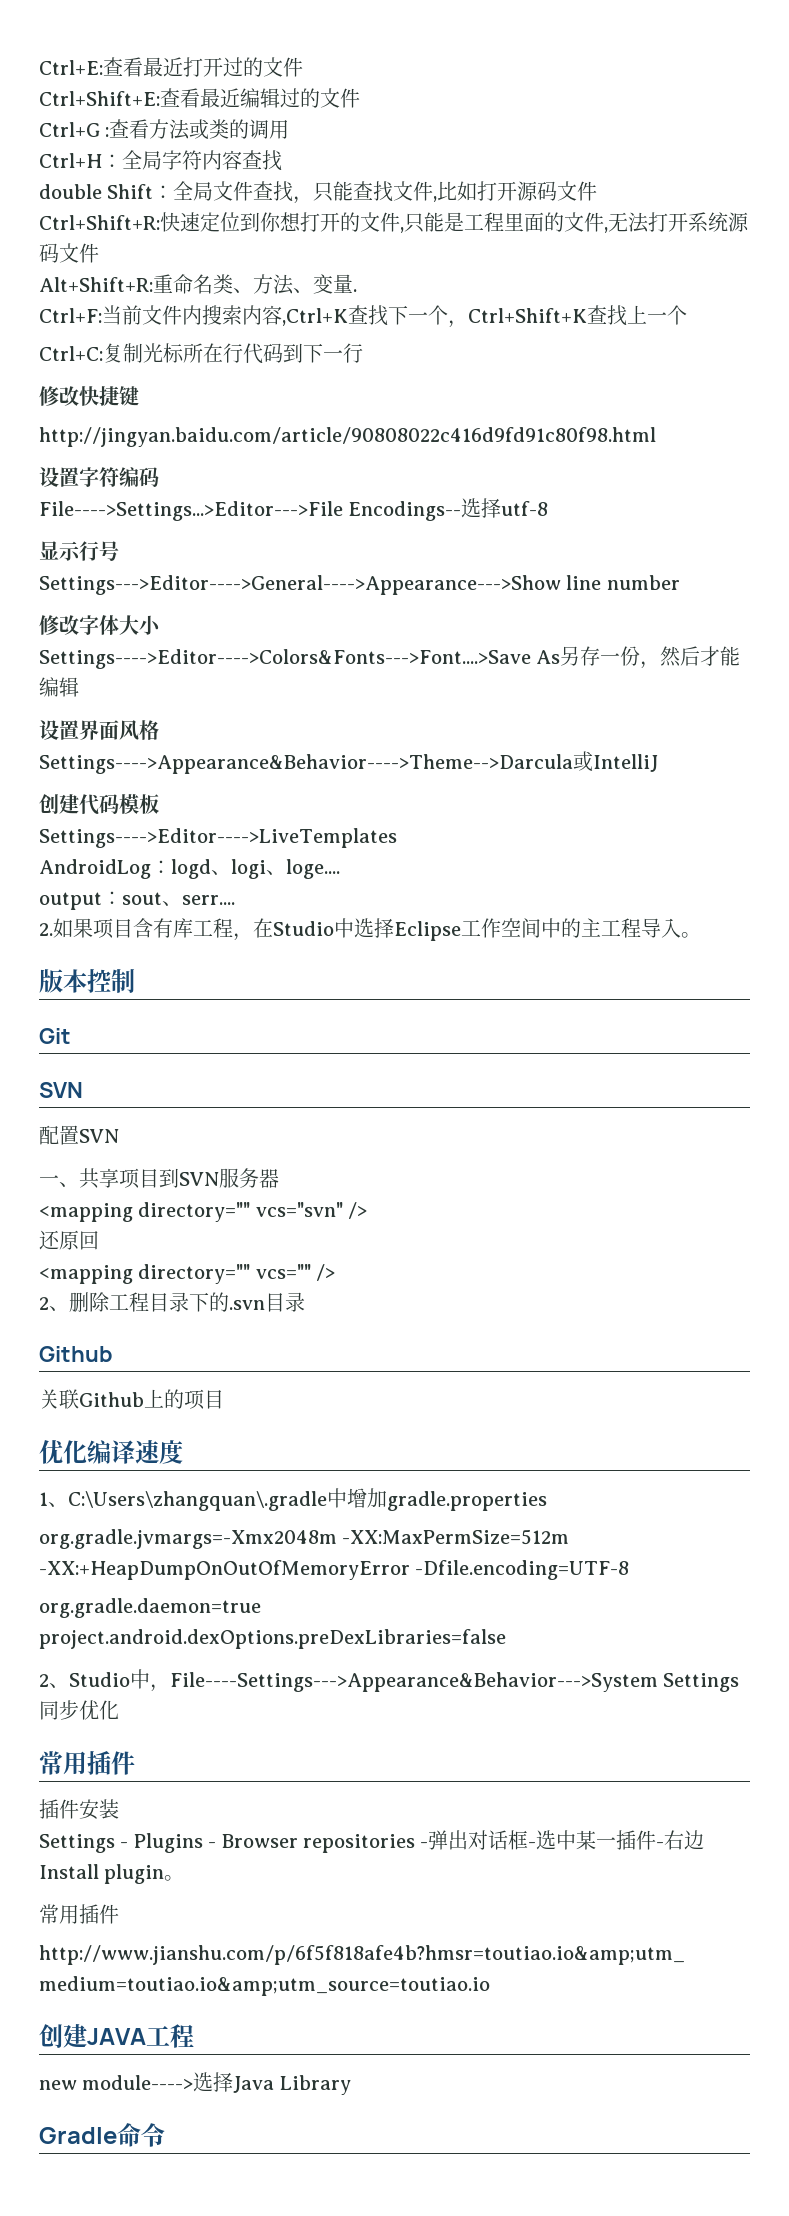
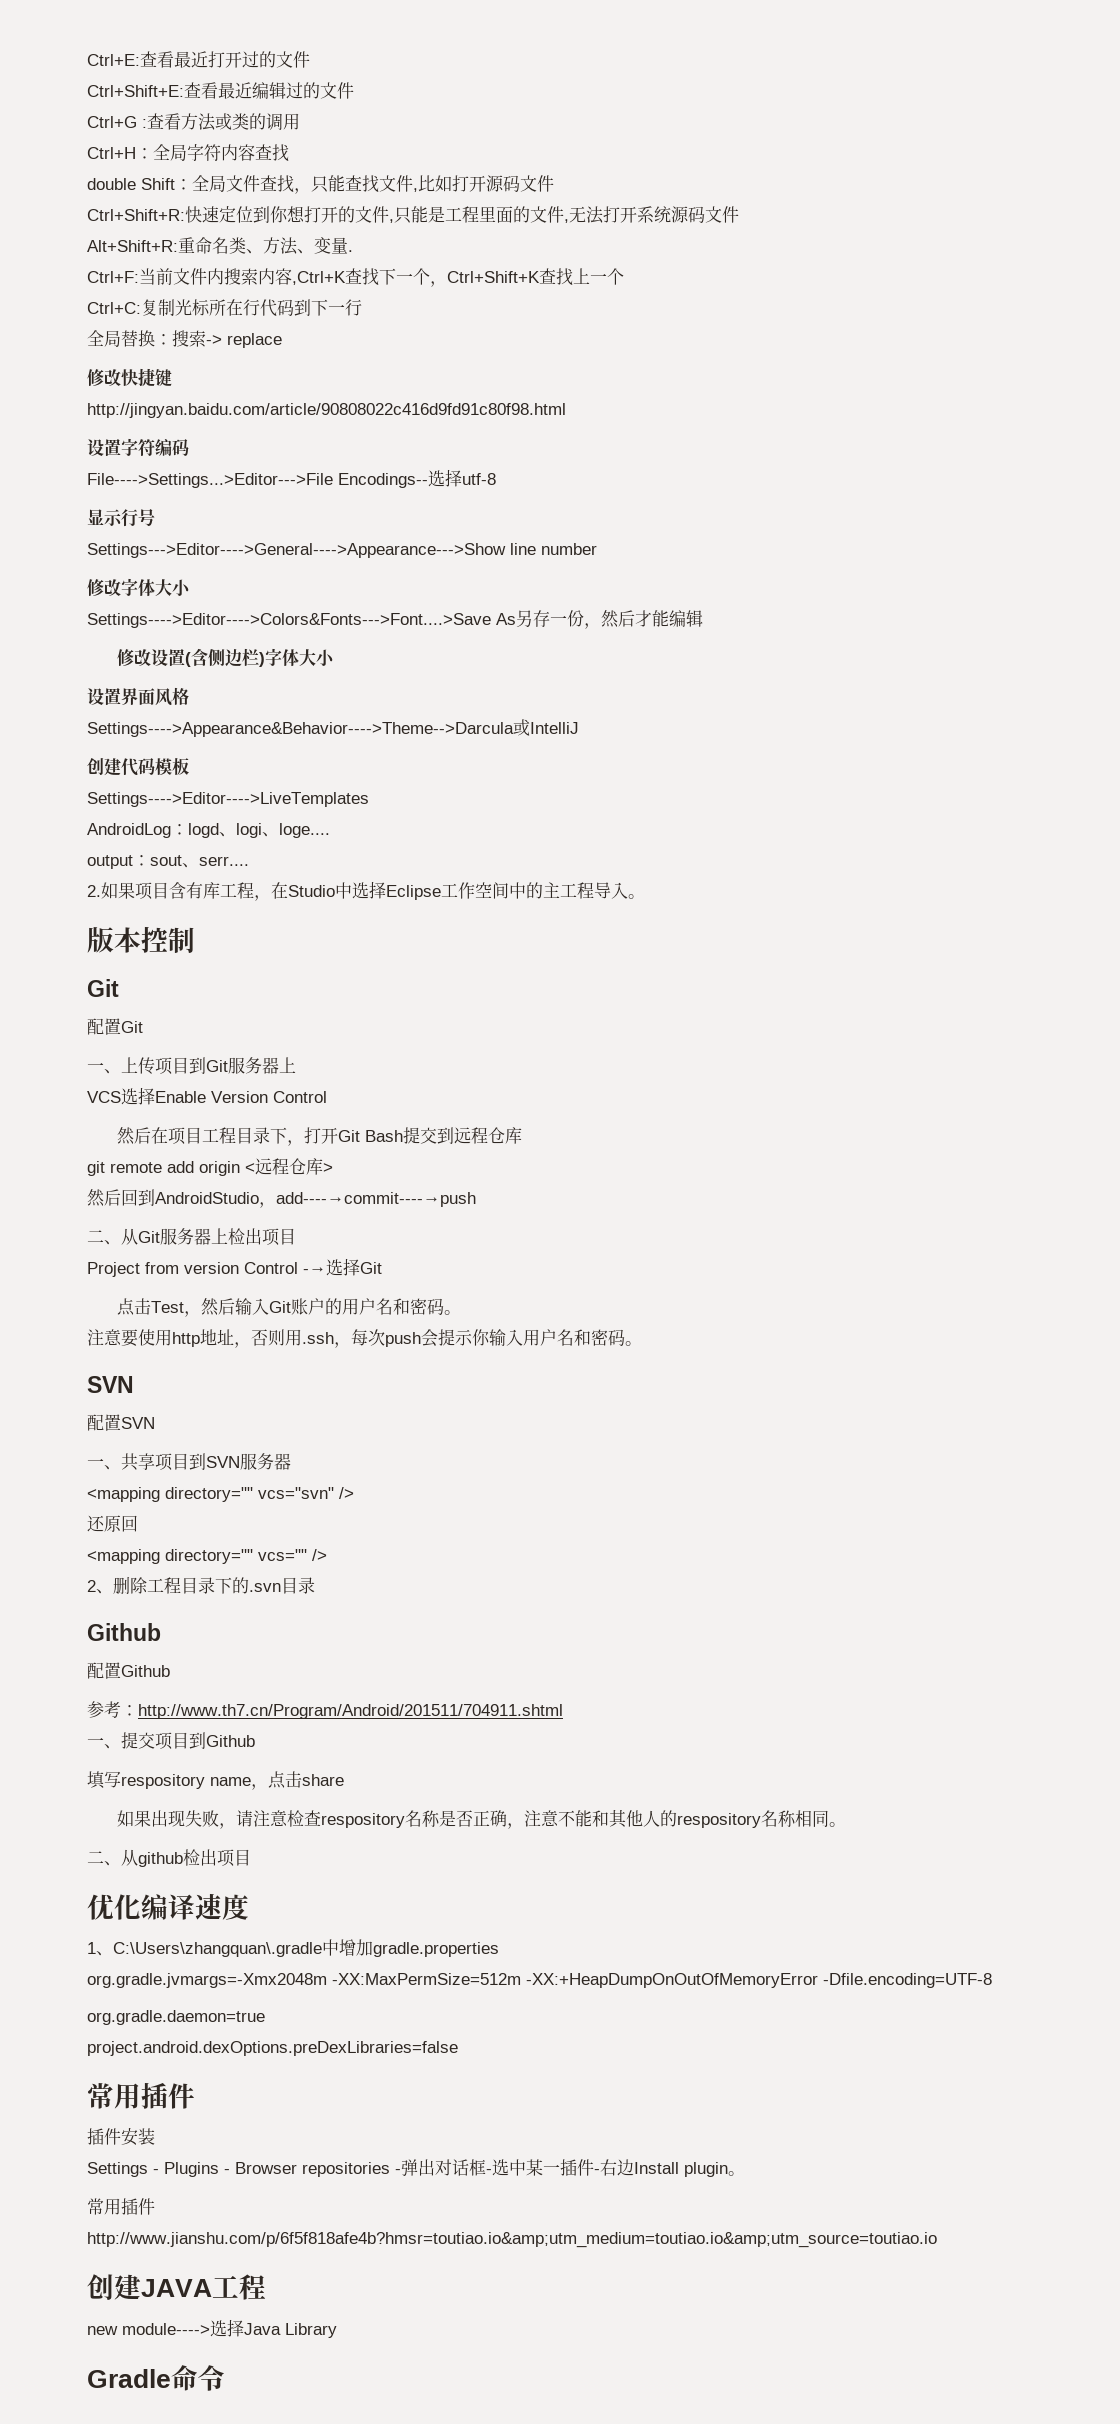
+ 全局替换：搜索-> replace
+ 修改设置(含侧边栏)字体大小
+ 配置Git
+ 一、上传项目到Git服务器上
+ VCS选择Enable Version Control
+ 然后在项目工程目录下，打开Git Bash提交到远程仓库
+ git remote add origin <远程仓库>
+ 然后回到AndroidStudio，add----→commit----→push
+ 二、从Git服务器上检出项目
+ Project from version Control -→选择Git
+ 点击Test，然后输入Git账户的用户名和密码。
+ 注意要使用http地址，否则用.ssh，每次push会提示你输入用户名和密码。
- 关联Github上的项目
+ 配置Github
+ 参考：http://www.th7.cn/Program/Android/201511/704911.shtml
+ 一、提交项目到Github
+ 填写respository name，点击share
+ 如果出现失败，请注意检查respository名称是否正确，注意不能和其他人的respository名称相同。
+ 二、从github检出项目
- 2、Studio中，File----Settings--->Appearance&Behavior--->System Settings同步优化

